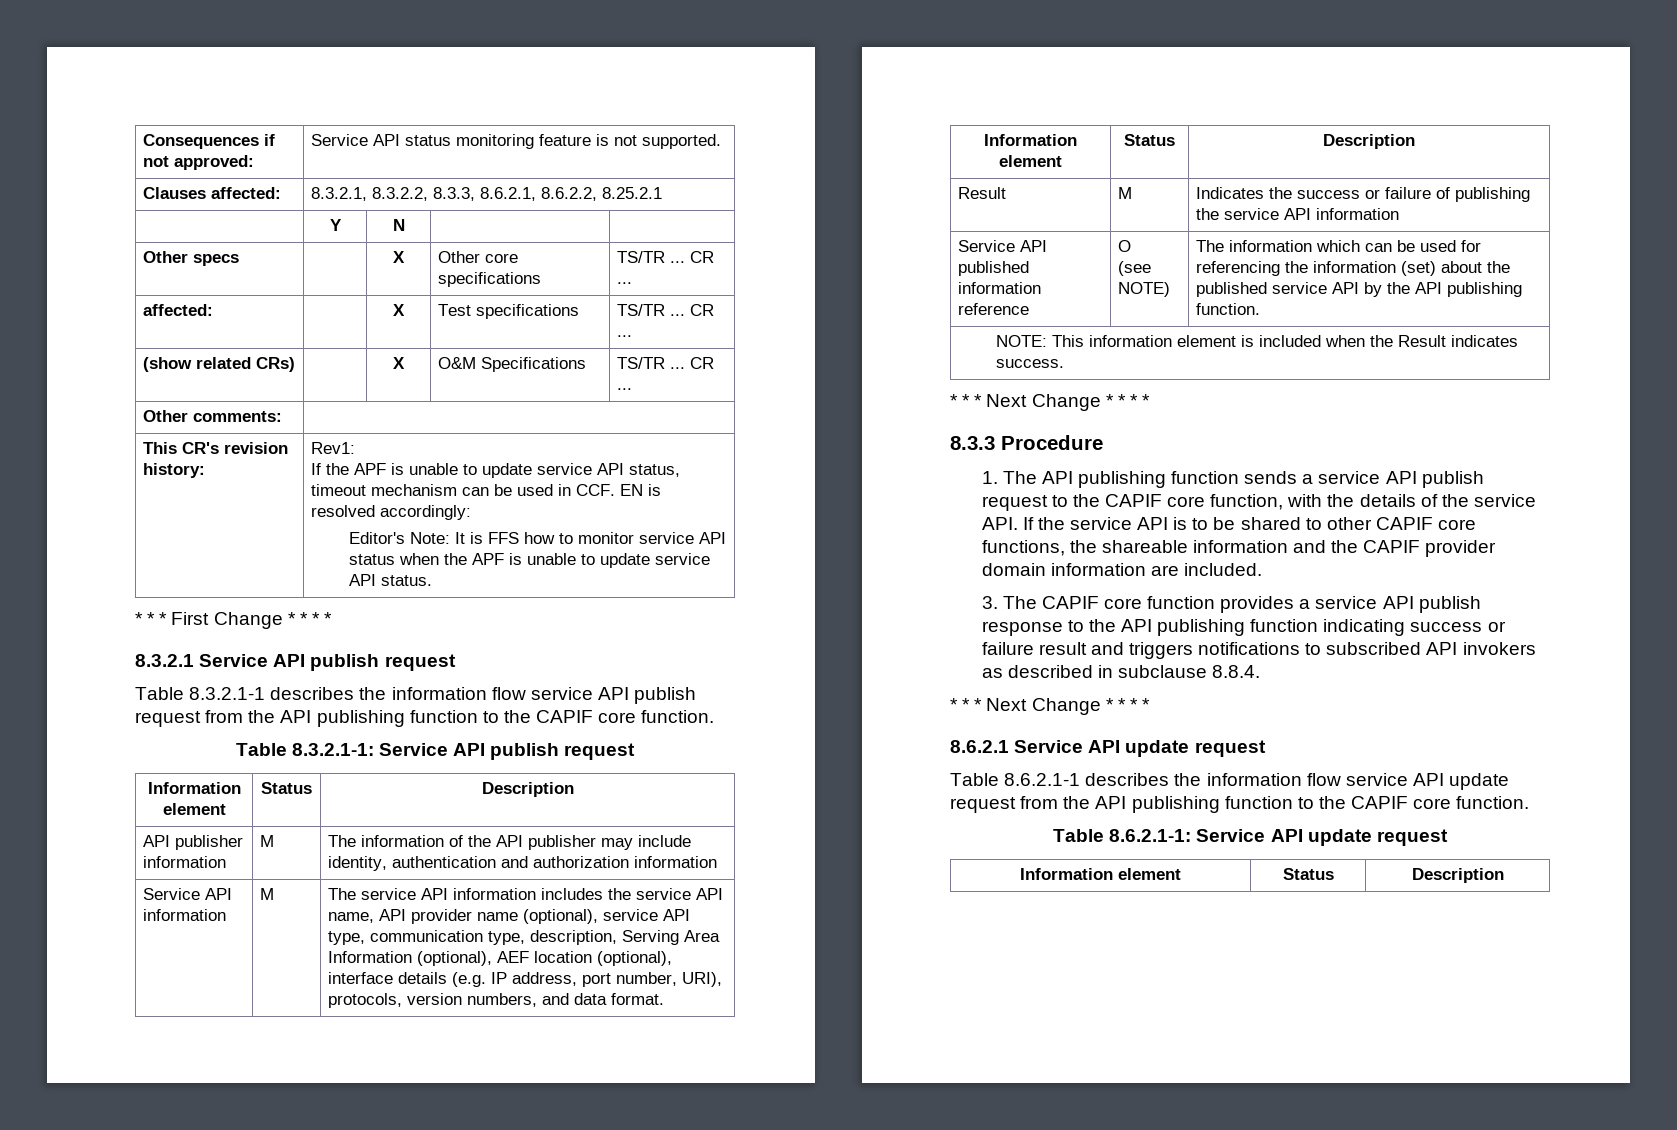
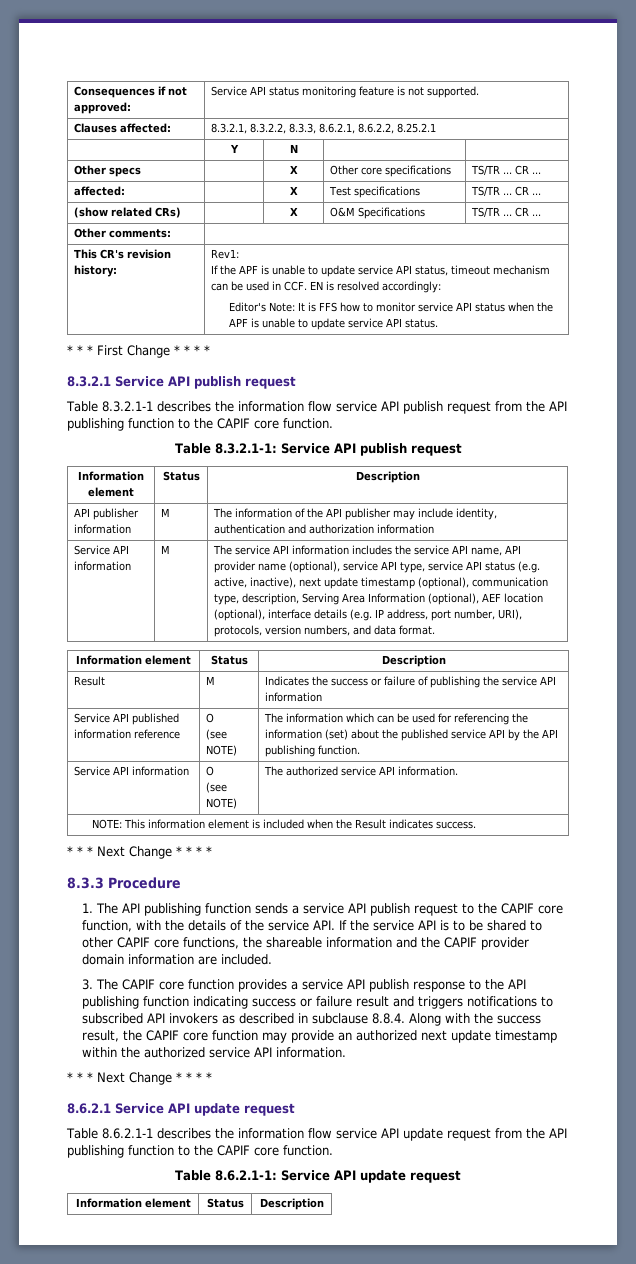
- The service API information includes the service API name, API provider name (optional), service API type, communication type, description, Serving Area Information (optional), AEF location (optional), interface details (e.g. IP address, port number, URI), protocols, version numbers, and data format.
+ The service API information includes the service API name, API provider name (optional), service API type, service API status (e.g. active, inactive), next update timestamp (optional), communication type, description, Serving Area Information (optional), AEF location (optional), interface details (e.g. IP address, port number, URI), protocols, version numbers, and data format.
+ Service API information | O
+ (see NOTE) | The authorized service API information.
- 3. The CAPIF core function provides a service API publish response to the API publishing function indicating success or failure result and triggers notifications to subscribed API invokers as described in subclause 8.8.4.
+ 3. The CAPIF core function provides a service API publish response to the API publishing function indicating success or failure result and triggers notifications to subscribed API invokers as described in subclause 8.8.4. Along with the success result, the CAPIF core function may provide an authorized next update timestamp within the authorized service API information.

